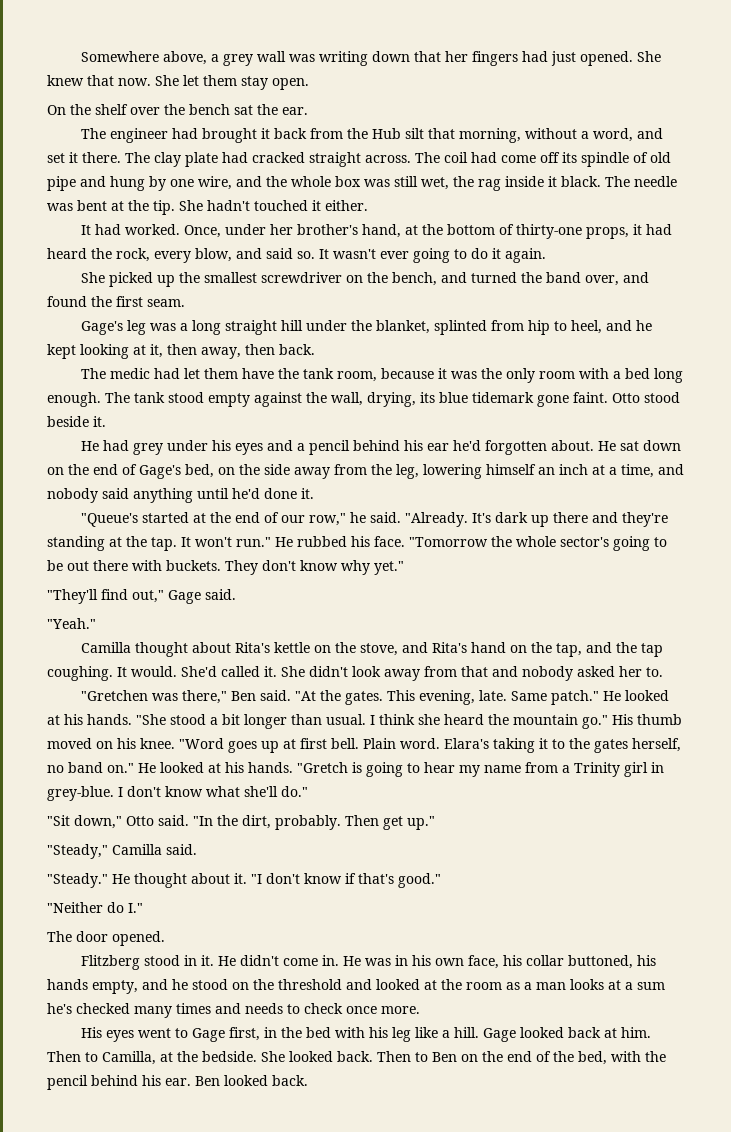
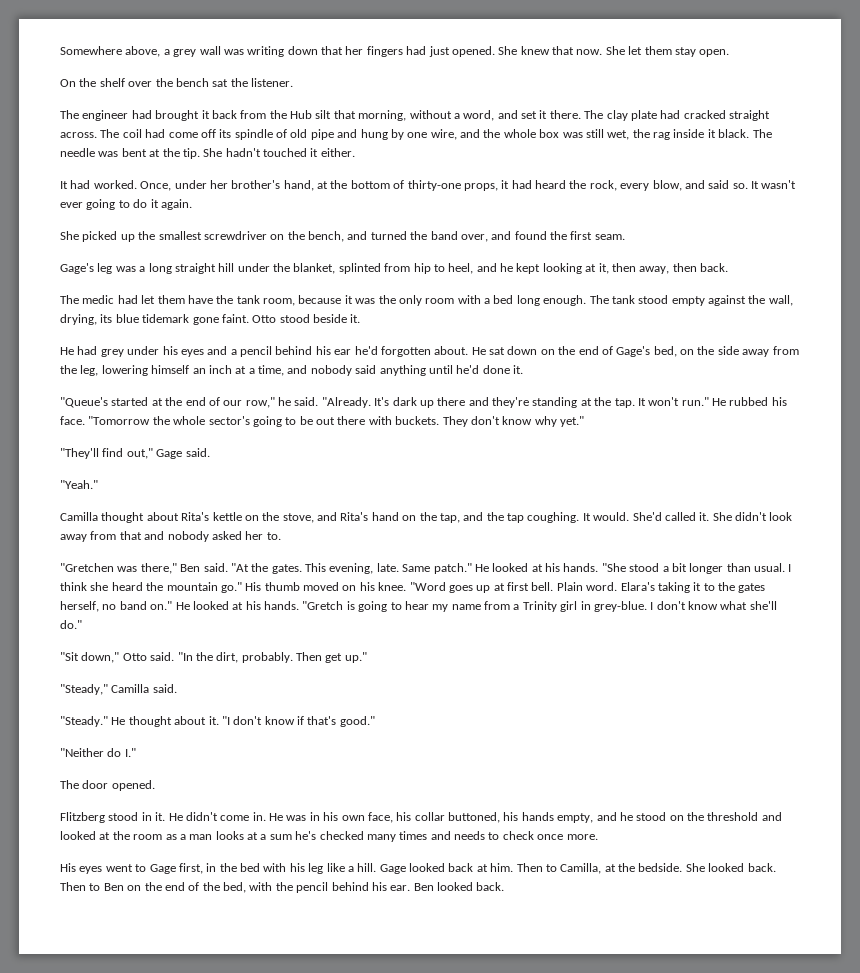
- On the shelf over the bench sat the ear.
+ On the shelf over the bench sat the listener.

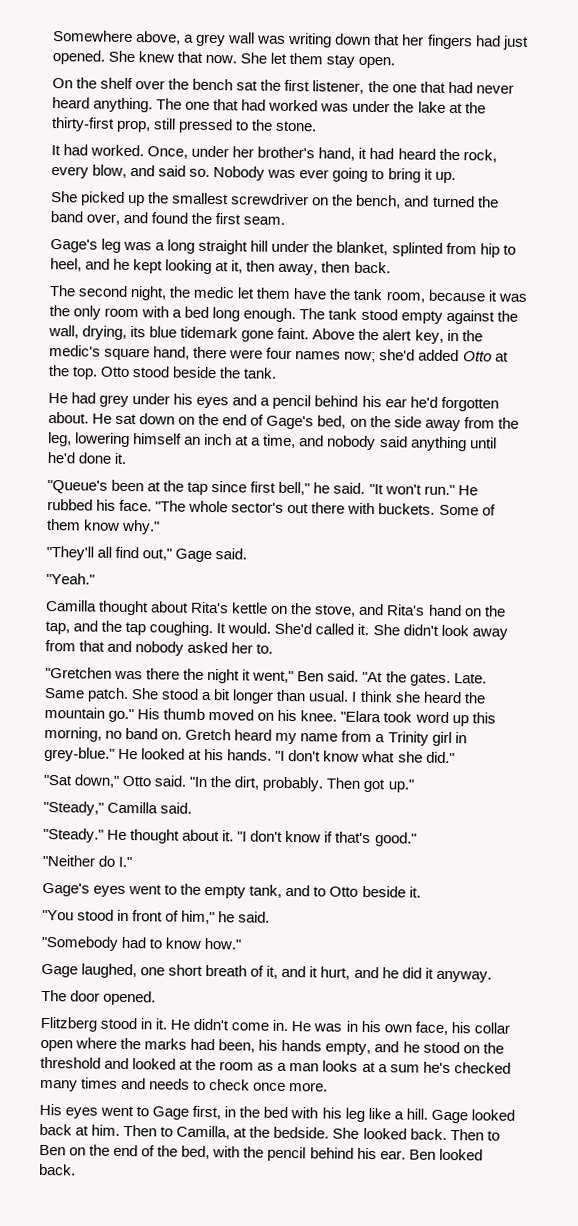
- On the shelf over the bench sat the listener.
- The engineer had brought it back from the Hub silt that morning, without a word, and set it there. The clay plate had cracked straight across. The coil had come off its spindle of old pipe and hung by one wire, and the whole box was still wet, the rag inside it black. The needle was bent at the tip. She hadn't touched it either.
+ On the shelf over the bench sat the first listener, the one that had never heard anything. The one that had worked was under the lake at the thirty-first prop, still pressed to the stone.
- Once, under her brother's hand, at the bottom of thirty-one props, it had heard the rock, every blow, and said so.
+ Once, under her brother's hand, it had heard the rock, every blow, and said so.
- It wasn't ever going to do it again.
+ Nobody was ever going to bring it up.
- The medic had let them have the tank room, because it was the only room with a bed long enough.
+ The second night, the medic let them have the tank room, because it was the only room with a bed long enough.
+ Above the alert key, in the medic's square hand, there were four names now; she'd added Otto at the top.
- Otto stood beside it.
+ Otto stood beside the tank.
- "Queue's started at the end of our row," he said. "Already. It's dark up there and they're standing at the tap. It won't run."
+ "Queue's been at the tap since first bell," he said. "It won't run."
- "Tomorrow the whole sector's going to be out there with buckets. They don't know why yet."
+ "The whole sector's out there with buckets. Some of them know why."
- "They'll find out," Gage said.
+ "They'll all find out," Gage said.
- "Gretchen was there," Ben said.
+ "Gretchen was there the night it went," Ben said.
- This evening, late. Same patch." He looked at his hands. "She stood a bit longer than usual.
+ Late. Same patch. She stood a bit longer than usual.
- "Word goes up at first bell. Plain word. Elara's taking it to the gates herself, no band on." He looked at his hands. "Gretch is going to hear my name from a Trinity girl in grey-blue. I don't know what she'll do."
- "Sit down," Otto said.
+ "Elara took word up this morning, no band on. Gretch heard my name from a Trinity girl in grey-blue." He looked at his hands. "I don't know what she did."
+ "Sat down," Otto said.
- Then get up."
+ Then got up."
+ Gage's eyes went to the empty tank, and to Otto beside it.
+ "You stood in front of him," he said.
+ "Somebody had to know how."
+ Gage laughed, one short breath of it, and it hurt, and he did it anyway.
- He was in his own face, his collar buttoned, his hands empty, and he stood on the threshold and looked at the room as a man looks at a sum he's checked many times and needs to check once more.
+ He was in his own face, his collar open where the marks had been, his hands empty, and he stood on the threshold and looked at the room as a man looks at a sum he's checked many times and needs to check once more.

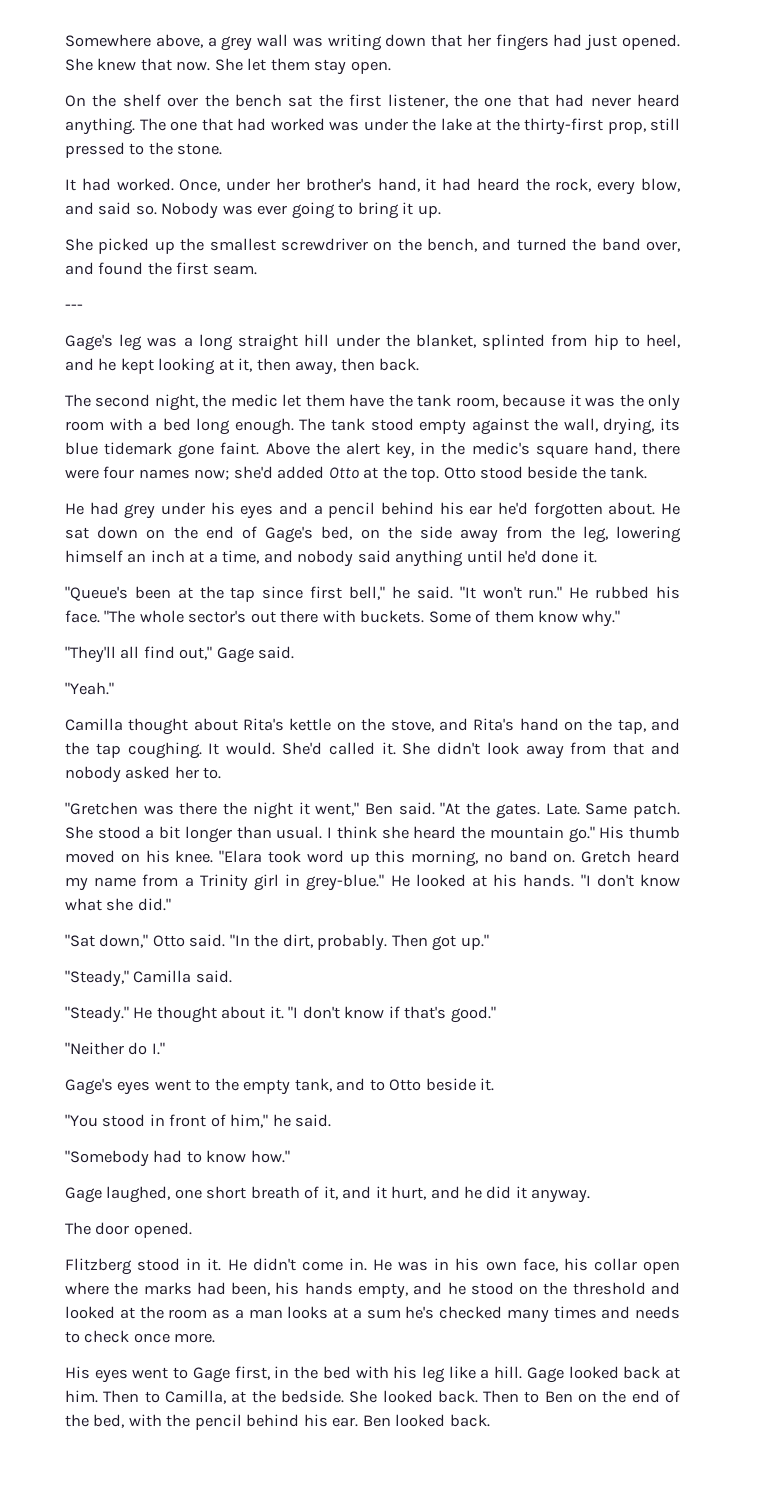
+ ---

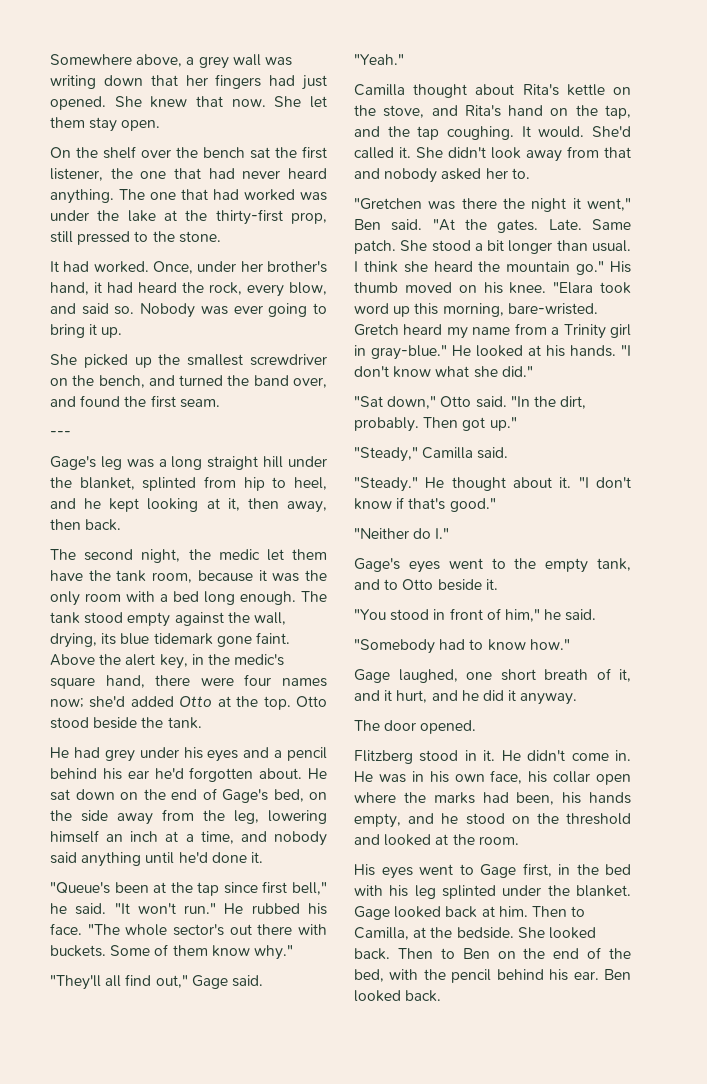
- "Elara took word up this morning, no band on.
+ "Elara took word up this morning, bare-wristed.
- Gretch heard my name from a Trinity girl in grey-blue."
+ Gretch heard my name from a Trinity girl in gray-blue."
- He was in his own face, his collar open where the marks had been, his hands empty, and he stood on the threshold and looked at the room as a man looks at a sum he's checked many times and needs to check once more.
+ He was in his own face, his collar open where the marks had been, his hands empty, and he stood on the threshold and looked at the room.
- His eyes went to Gage first, in the bed with his leg like a hill.
+ His eyes went to Gage first, in the bed with his leg splinted under the blanket.

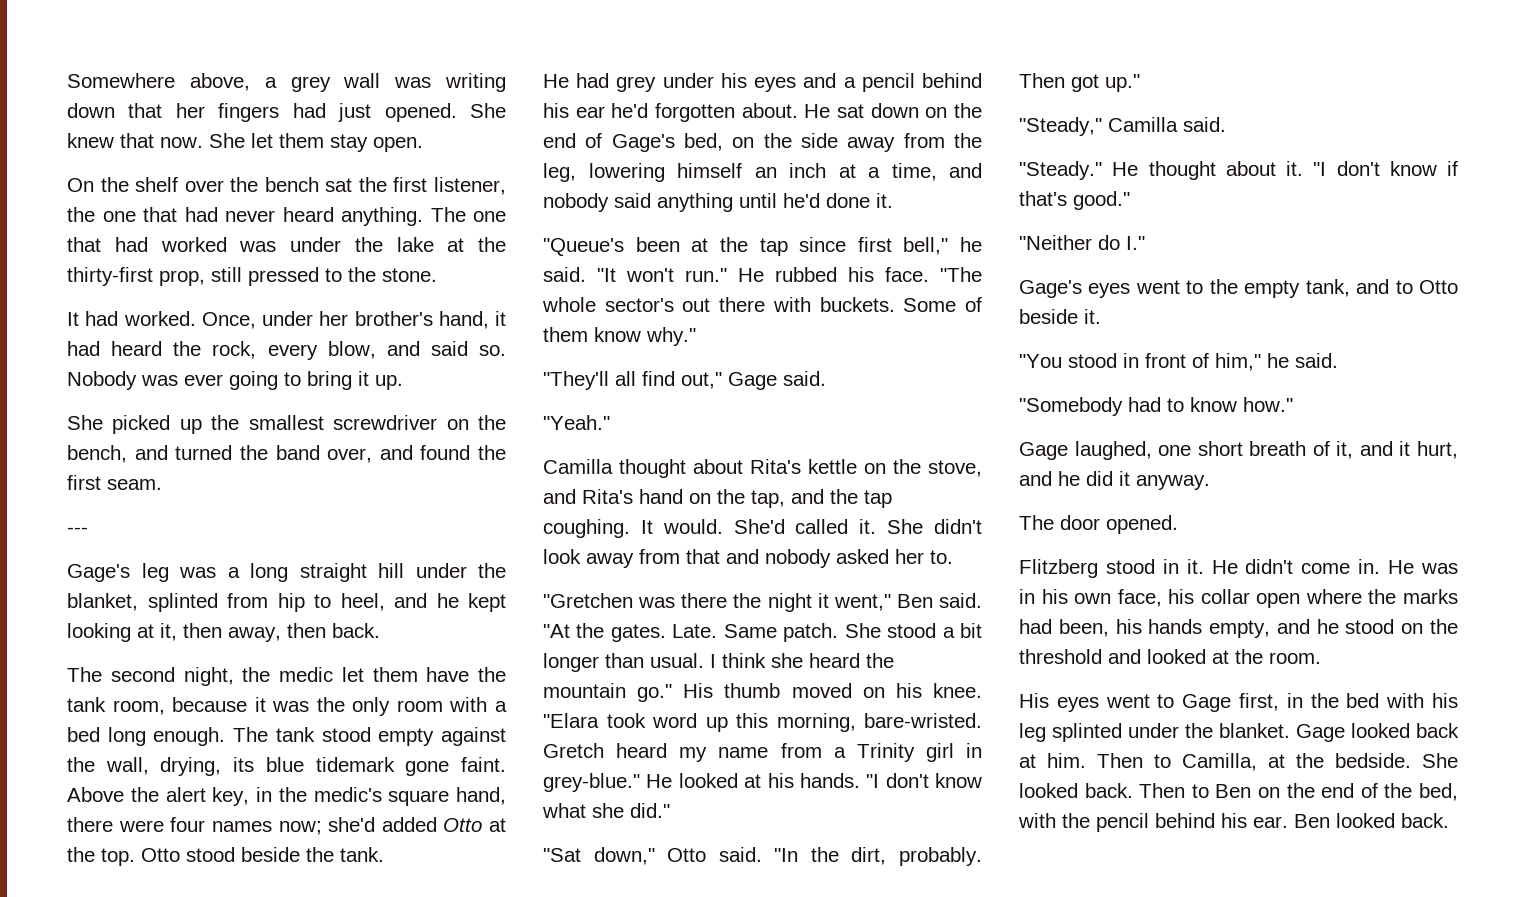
- Gretch heard my name from a Trinity girl in gray-blue."
+ Gretch heard my name from a Trinity girl in grey-blue."

